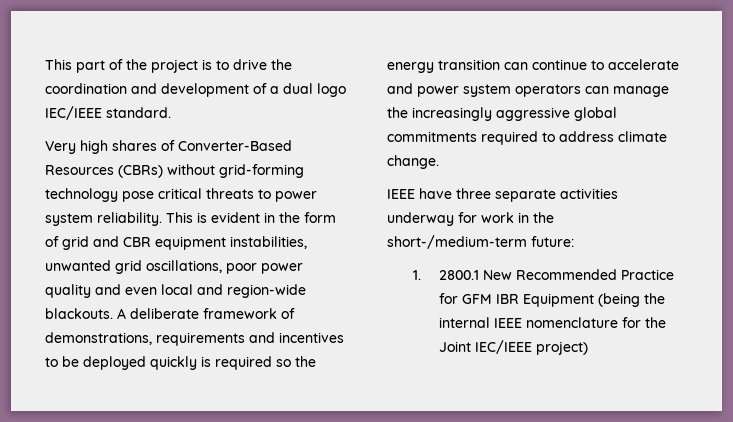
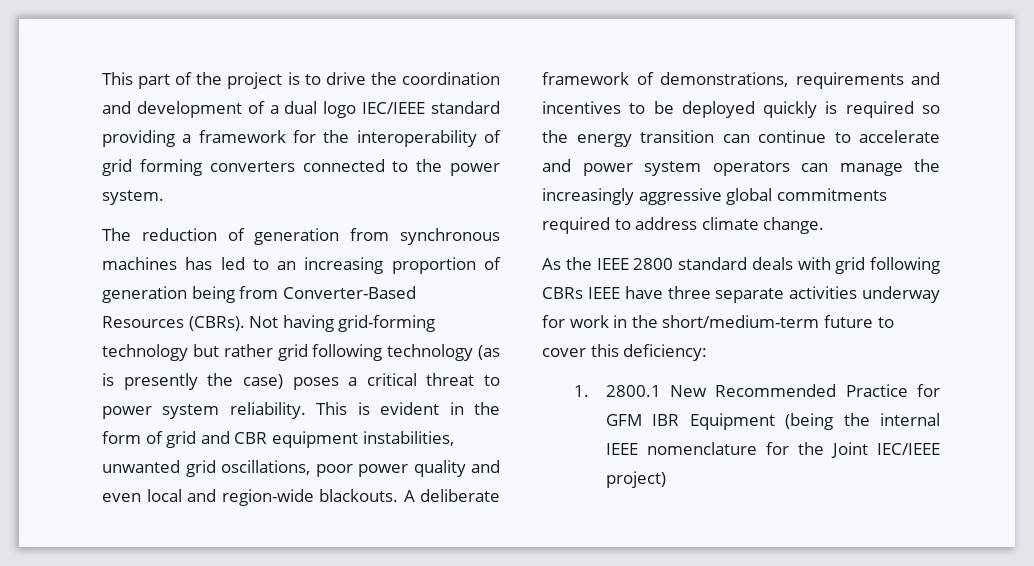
- This part of the project is to drive the coordination and development of a dual logo IEC/IEEE standard.
- Very high shares of Converter-Based Resources (CBRs) without grid-forming technology pose critical threats to power system reliability.
+ This part of the project is to drive the coordination and development of a dual logo IEC/IEEE standard providing a framework for the interoperability of grid forming converters connected to the power system.
+ The reduction of generation from synchronous machines has led to an increasing proportion of generation being from Converter-Based Resources (CBRs). Not having grid-forming technology but rather grid following technology (as is presently the case) poses a critical threat to power system reliability.
- IEEE have three separate activities underway for work in the short-/medium-term future:
+ As the IEEE 2800 standard deals with grid following CBRs IEEE have three separate activities underway for work in the short/medium-term future to cover this deficiency:

